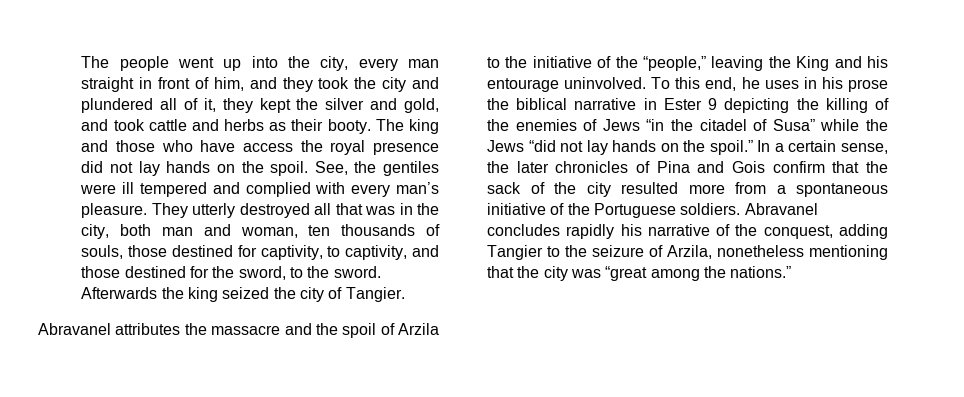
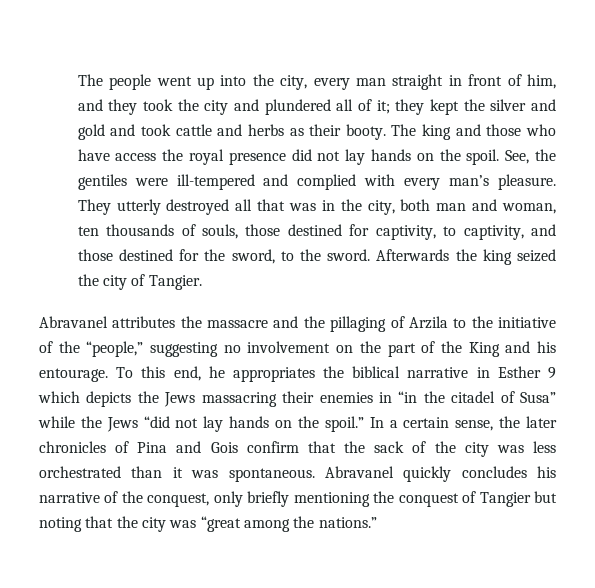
- The people went up into the city, every man straight in front of him, and they took the city and plundered all of it, they kept the silver and gold, and took cattle and herbs as their booty.
+ The people went up into the city, every man straight in front of him, and they took the city and plundered all of it; they kept the silver and gold and took cattle and herbs as their booty.
- See, the gentiles were ill tempered and complied with every man’s pleasure.
+ See, the gentiles were ill-tempered and complied with every man’s pleasure.
- Abravanel attributes the massacre and the spoil of Arzila to the initiative of the “people,” leaving the King and his entourage uninvolved.
+ Abravanel attributes the massacre and the pillaging of Arzila to the initiative of the “people,” suggesting no involvement on the part of the King and his entourage.
- To this end, he uses in his prose the biblical narrative in Ester 9 depicting the killing of the enemies of Jews “in the citadel of Susa” while the Jews “did not lay hands on the spoil.”
+ To this end, he appropriates the biblical narrative in Esther 9 which depicts the Jews massacring their enemies in “in the citadel of Susa” while the Jews “did not lay hands on the spoil.”
- In a certain sense, the later chronicles of Pina and Gois confirm that the sack of the city resulted more from a spontaneous initiative of the Portuguese soldiers. Abravanel concludes rapidly his narrative of the conquest, adding Tangier to the seizure of Arzila, nonetheless mentioning that the city was “great among the nations.”
+ In a certain sense, the later chronicles of Pina and Gois confirm that the sack of the city was less orchestrated than it was spontaneous. Abravanel quickly concludes his narrative of the conquest, only briefly mentioning the conquest of Tangier but noting that the city was “great among the nations.”

